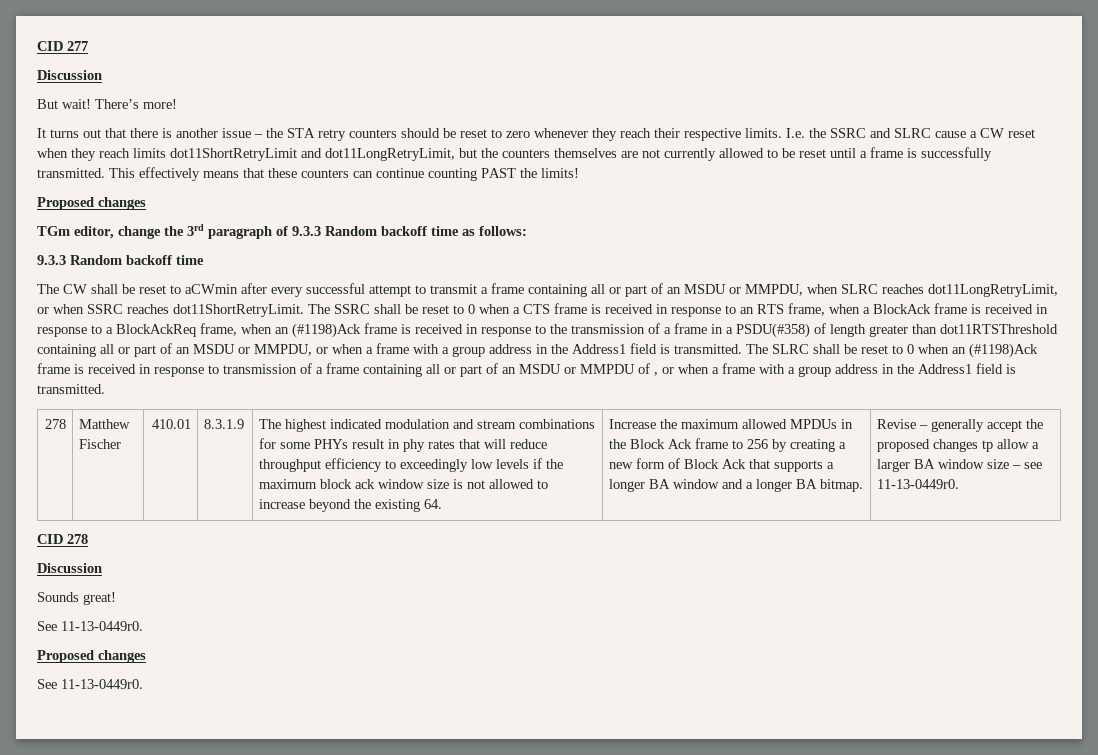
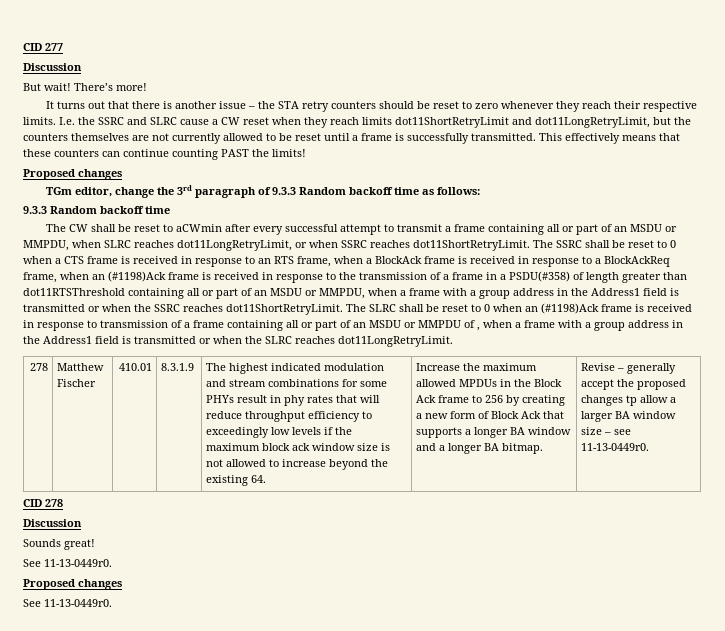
- The SSRC shall be reset to 0 when a CTS frame is received in response to an RTS frame, when a BlockAck frame is received in response to a BlockAckReq frame, when an (#1198)Ack frame is received in response to the transmission of a frame in a PSDU(#358) of length greater than dot11RTSThreshold containing all or part of an MSDU or MMPDU, or when a frame with a group address in the Address1 field is transmitted.
+ The SSRC shall be reset to 0 when a CTS frame is received in response to an RTS frame, when a BlockAck frame is received in response to a BlockAckReq frame, when an (#1198)Ack frame is received in response to the transmission of a frame in a PSDU(#358) of length greater than dot11RTSThreshold containing all or part of an MSDU or MMPDU, when a frame with a group address in the Address1 field is transmitted or when the SSRC reaches dot11ShortRetryLimit.
- The SLRC shall be reset to 0 when an (#1198)Ack frame is received in response to transmission of a frame containing all or part of an MSDU or MMPDU of , or when a frame with a group address in the Address1 field is transmitted.
+ The SLRC shall be reset to 0 when an (#1198)Ack frame is received in response to transmission of a frame containing all or part of an MSDU or MMPDU of , when a frame with a group address in the Address1 field is transmitted or when the SLRC reaches dot11LongRetryLimit.

